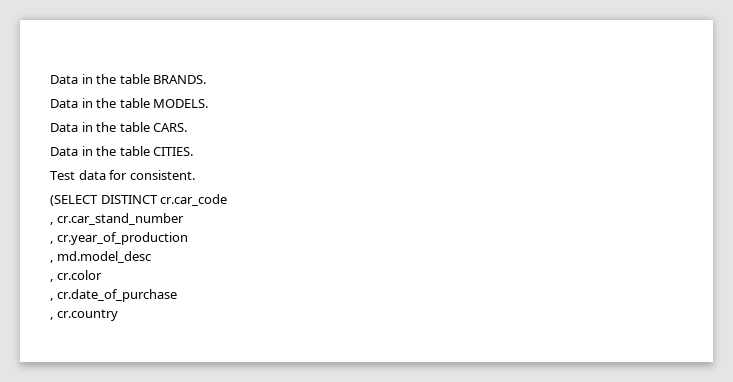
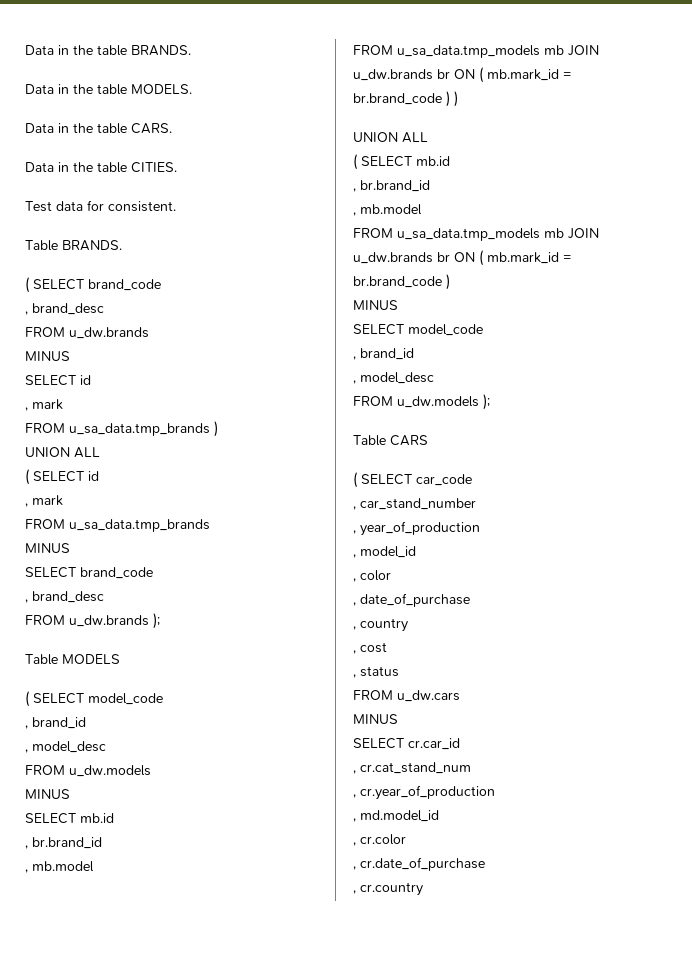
- (SELECT DISTINCT cr.car_code
- , cr.car_stand_number
+ Table BRANDS.
+ ( SELECT brand_code
+ , brand_desc
+ FROM u_dw.brands
+ MINUS
+ SELECT id
+ , mark
+ FROM u_sa_data.tmp_brands )
+ UNION ALL
+ ( SELECT id
+ , mark
+ FROM u_sa_data.tmp_brands
+ MINUS
+ SELECT brand_code
+ , brand_desc
+ FROM u_dw.brands );
+ Table MODELS
+ ( SELECT model_code
+ , brand_id
+ , model_desc
+ FROM u_dw.models
+ MINUS
+ SELECT mb.id
+ , br.brand_id
+ , mb.model
+ FROM u_sa_data.tmp_models mb JOIN u_dw.brands br ON ( mb.mark_id = br.brand_code ) )
+ UNION ALL
+ ( SELECT mb.id
+ , br.brand_id
+ , mb.model
+ FROM u_sa_data.tmp_models mb JOIN u_dw.brands br ON ( mb.mark_id = br.brand_code )
+ MINUS
+ SELECT model_code
+ , brand_id
+ , model_desc
+ FROM u_dw.models );
+ Table CARS
+ ( SELECT car_code
+ , car_stand_number
+ , year_of_production
+ , model_id
+ , color
+ , date_of_purchase
+ , country
+ , cost
+ , status
+ FROM u_dw.cars
+ MINUS
+ SELECT cr.car_id
+ , cr.cat_stand_num
- , md.model_desc
+ , md.model_id

